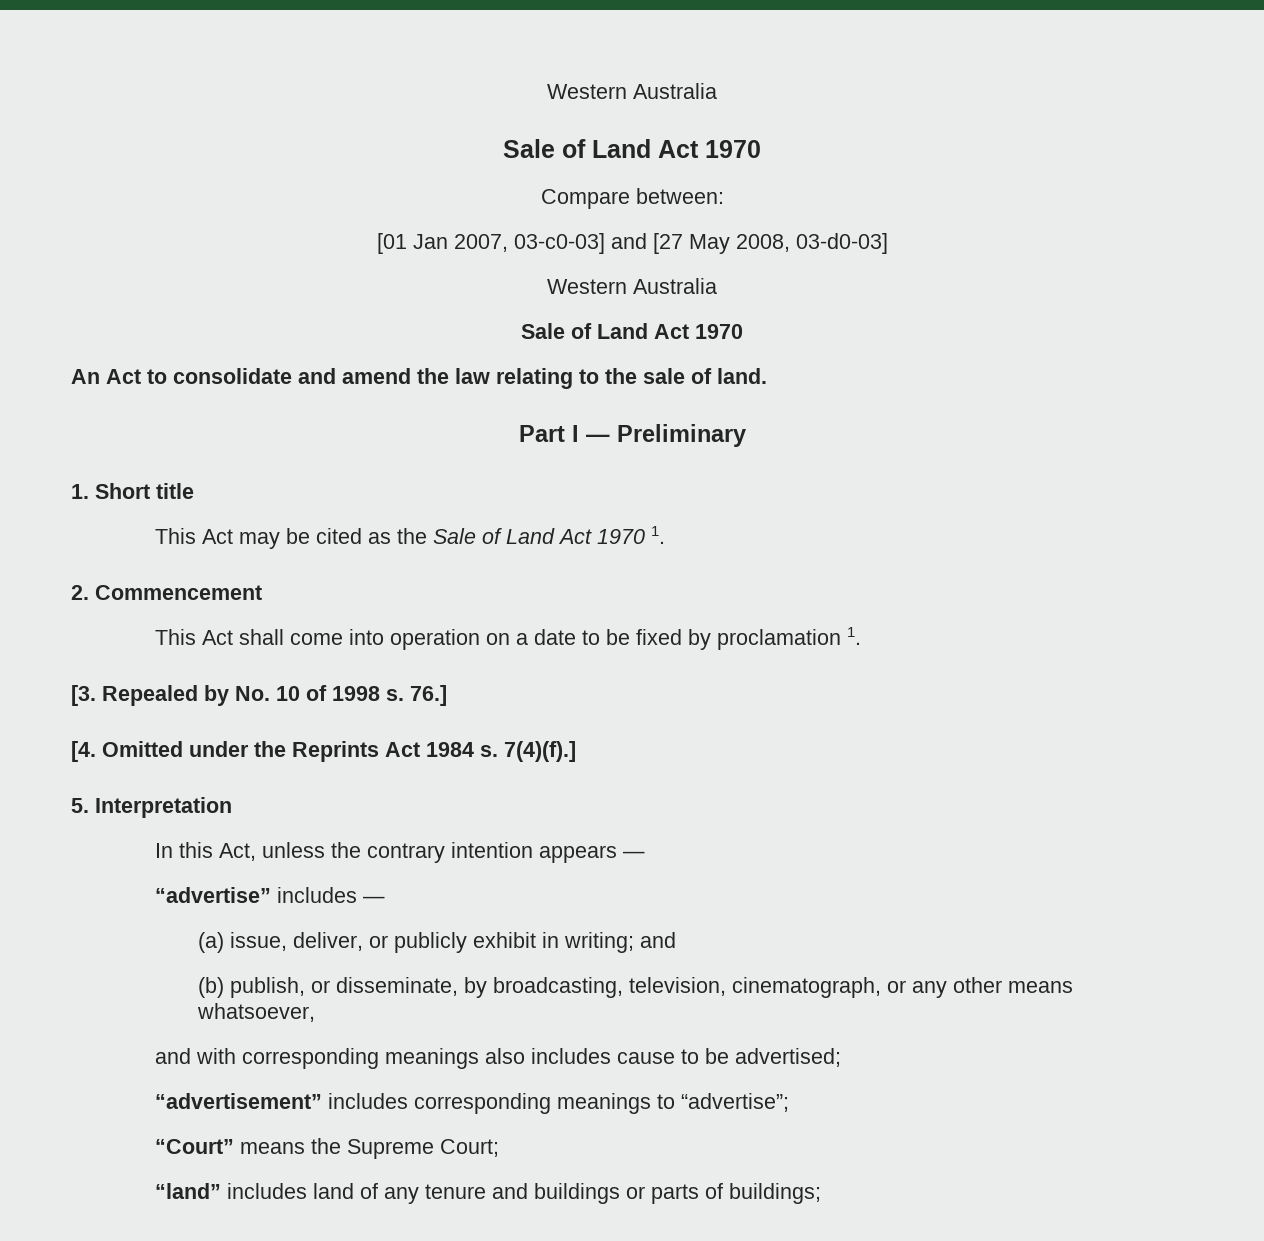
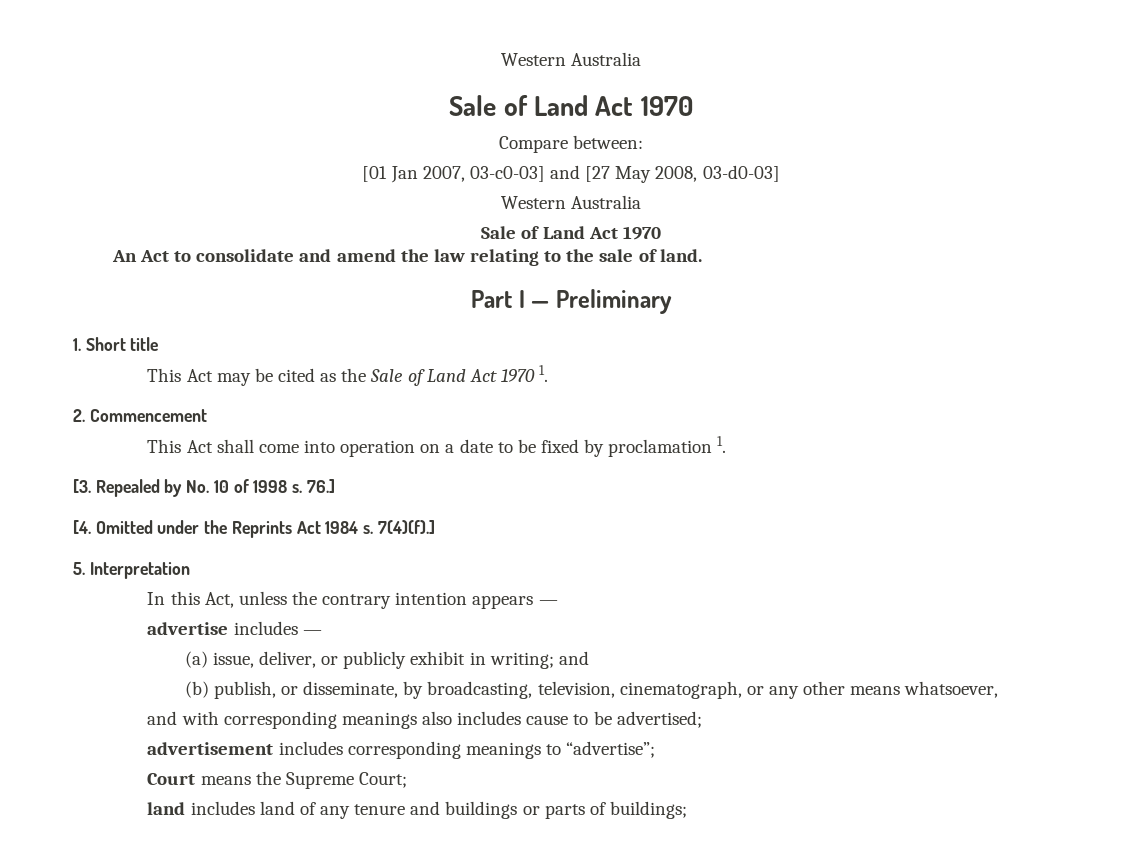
- “advertise” includes —
+ advertise includes —
- “advertisement” includes corresponding meanings to “advertise”;
+ advertisement includes corresponding meanings to “advertise”;
- “Court” means the Supreme Court;
+ Court means the Supreme Court;
- “land” includes land of any tenure and buildings or parts of buildings;
+ land includes land of any tenure and buildings or parts of buildings;

